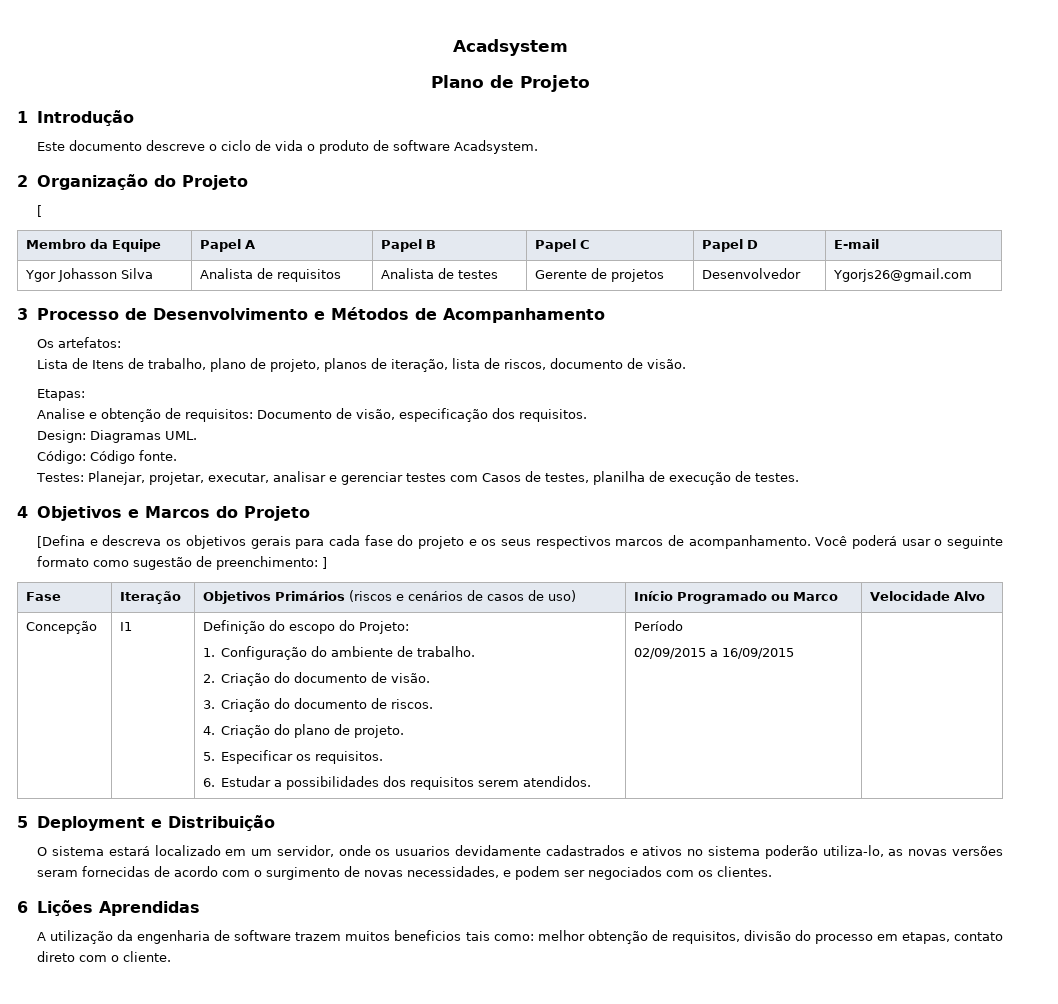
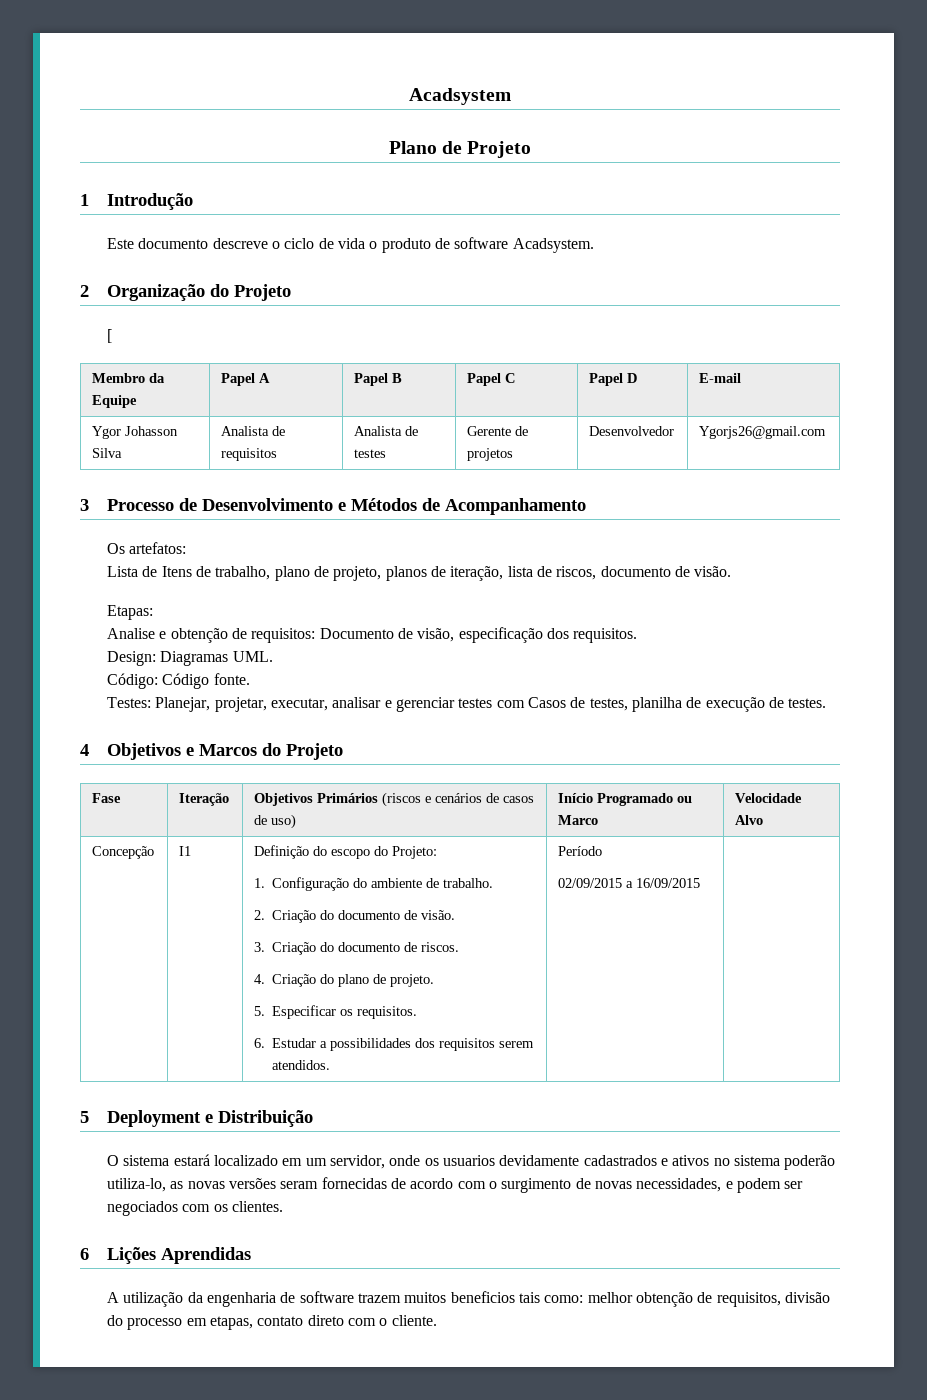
- [Defina e descreva os objetivos gerais para cada fase do projeto e os seus respectivos marcos de acompanhamento. Você poderá usar o seguinte formato como sugestão de preenchimento: ]

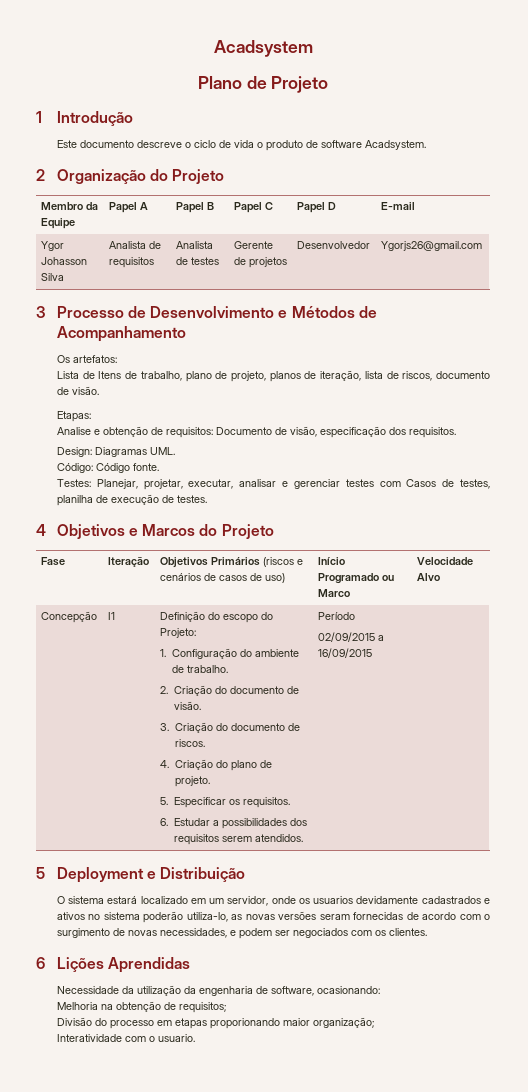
- [
- A utilização da engenharia de software trazem muitos beneficios tais como: melhor obtenção de requisitos, divisão do processo em etapas, contato direto com o cliente.
+ Necessidade da utilização da engenharia de software, ocasionando:
+ Melhoria na obtenção de requisitos;
+ Divisão do processo em etapas proporionando maior organização;
+ Interatividade com o usuario.

